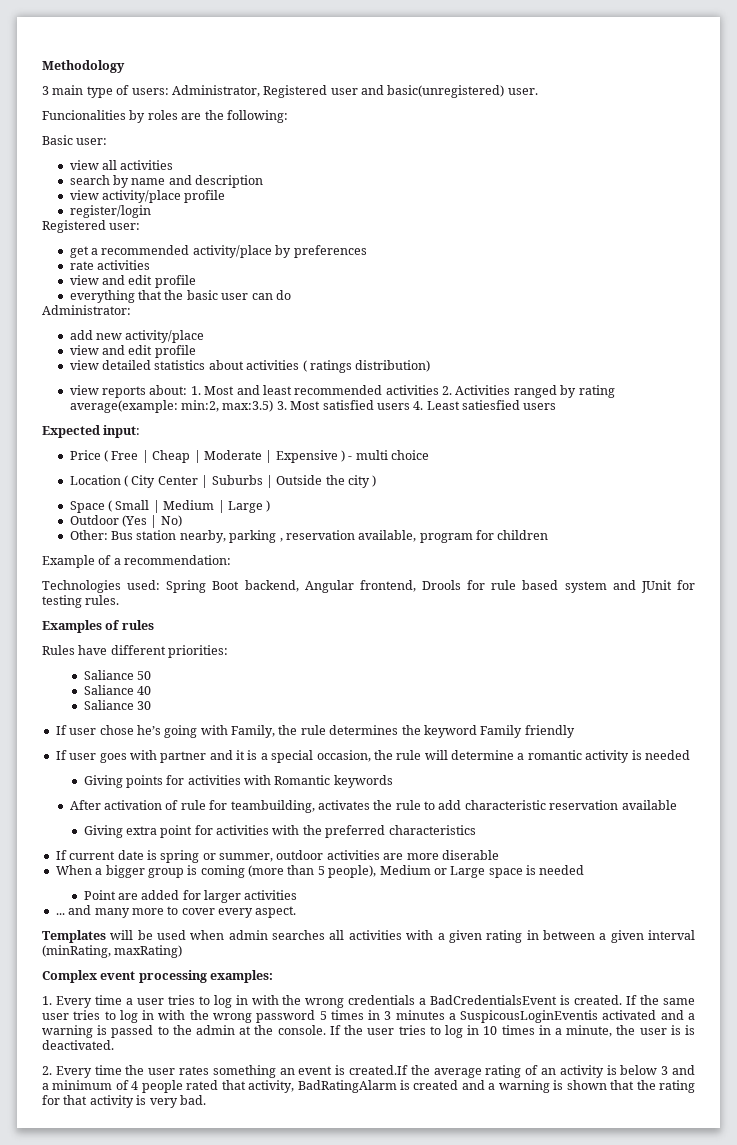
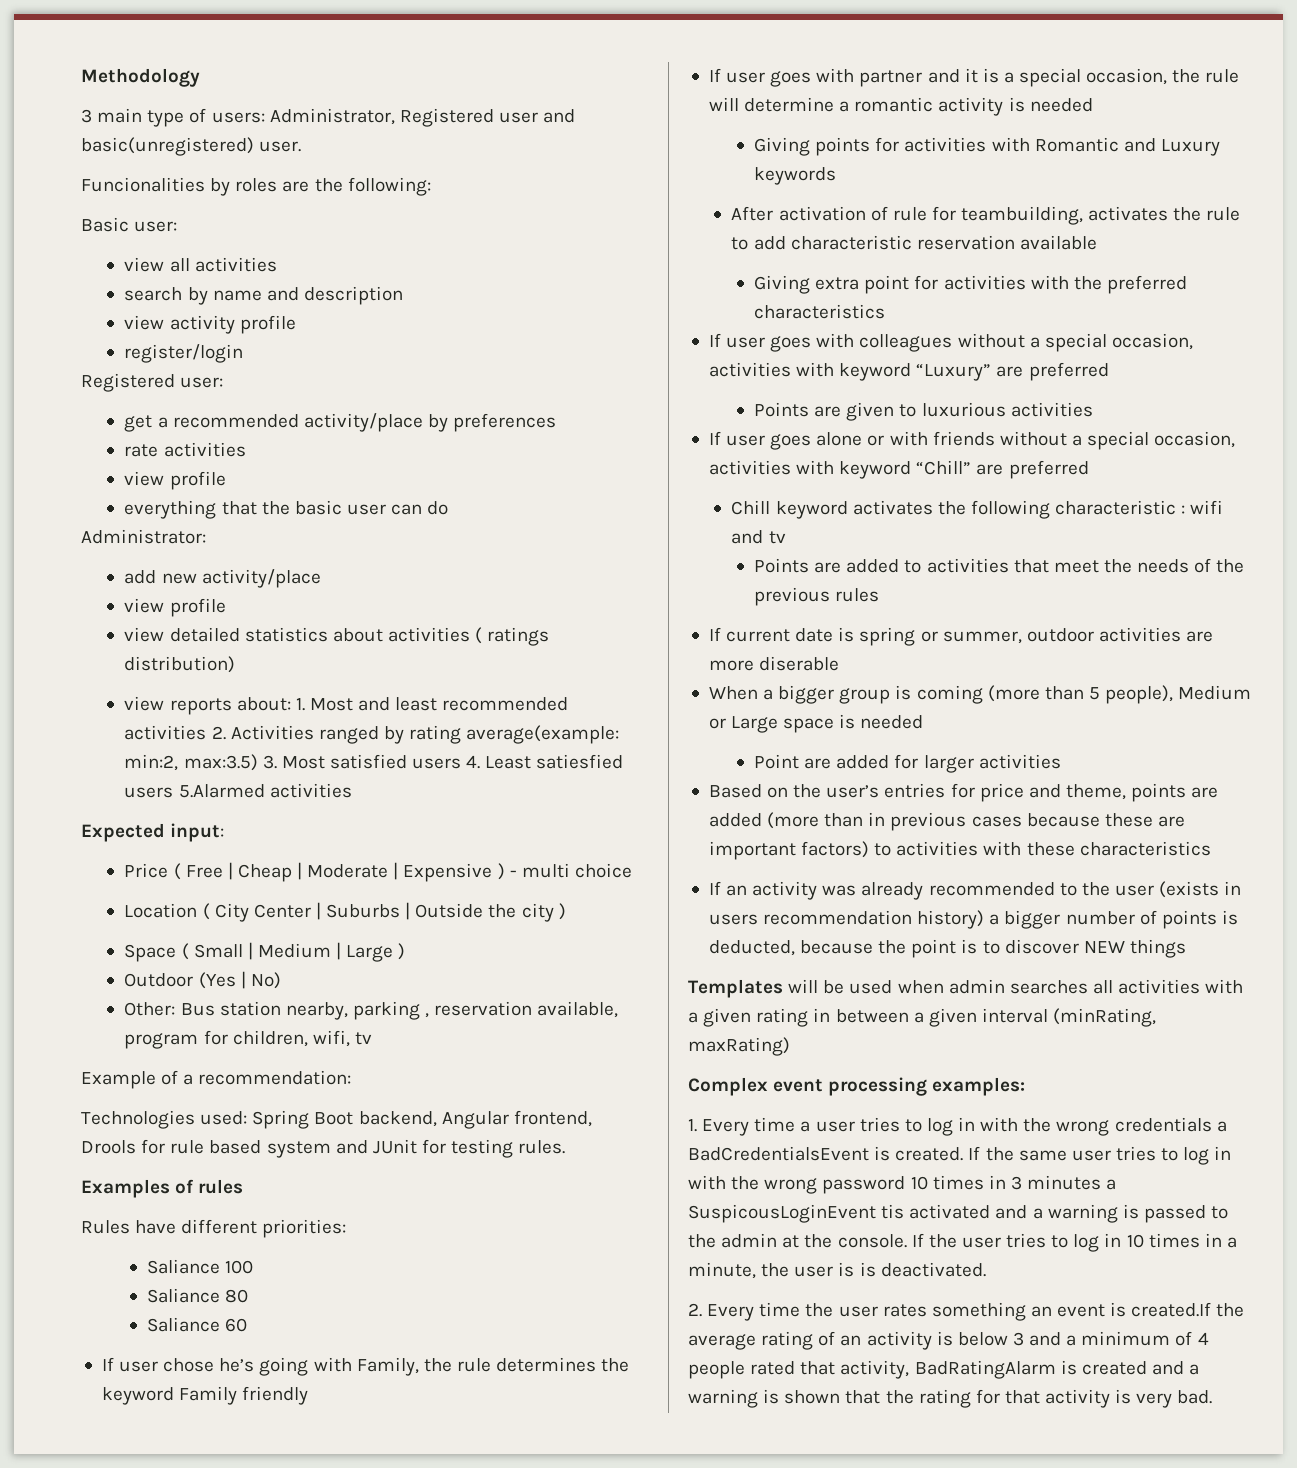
- view activity/place profile
+ view activity profile
  rate activities
- view and edit profile
+ view profile
  add new activity/place
- view and edit profile
+ view profile
- view reports about: 1. Most and least recommended activities 2. Activities ranged by rating average(example: min:2, max:3.5) 3. Most satisfied users 4. Least satiesfied users
+ view reports about: 1. Most and least recommended activities 2. Activities ranged by rating average(example: min:2, max:3.5) 3. Most satisfied users 4. Least satiesfied users 5.Alarmed activities
- Other: Bus station nearby, parking , reservation available, program for children
+ Other: Bus station nearby, parking , reservation available, program for children, wifi, tv
- Saliance 50
- Saliance 40
- Saliance 30
+ Saliance 100
+ Saliance 80
+ Saliance 60
- Giving points for activities with Romantic keywords
+ Giving points for activities with Romantic and Luxury keywords
+ If user goes with colleagues without a special occasion, activities with keyword “Luxury” are preferred
+ Points are given to luxurious activities
+ If user goes alone or with friends without a special occasion, activities with keyword “Chill” are preferred
+ Chill keyword activates the following characteristic : wifi and tv
+ Points are added to activities that meet the needs of the previous rules
- ... and many more to cover every aspect.
+ Based on the user’s entries for price and theme, points are added (more than in previous cases because these are important factors) to activities with these characteristics
+ If an activity was already recommended to the user (exists in users recommendation history) a bigger number of points is deducted, because the point is to discover NEW things
- If the same user tries to log in with the wrong password 5 times in 3 minutes a SuspicousLoginEventis activated and a warning is passed to the admin at the console.
+ If the same user tries to log in with the wrong password 10 times in 3 minutes a SuspicousLoginEvent tis activated and a warning is passed to the admin at the console.

